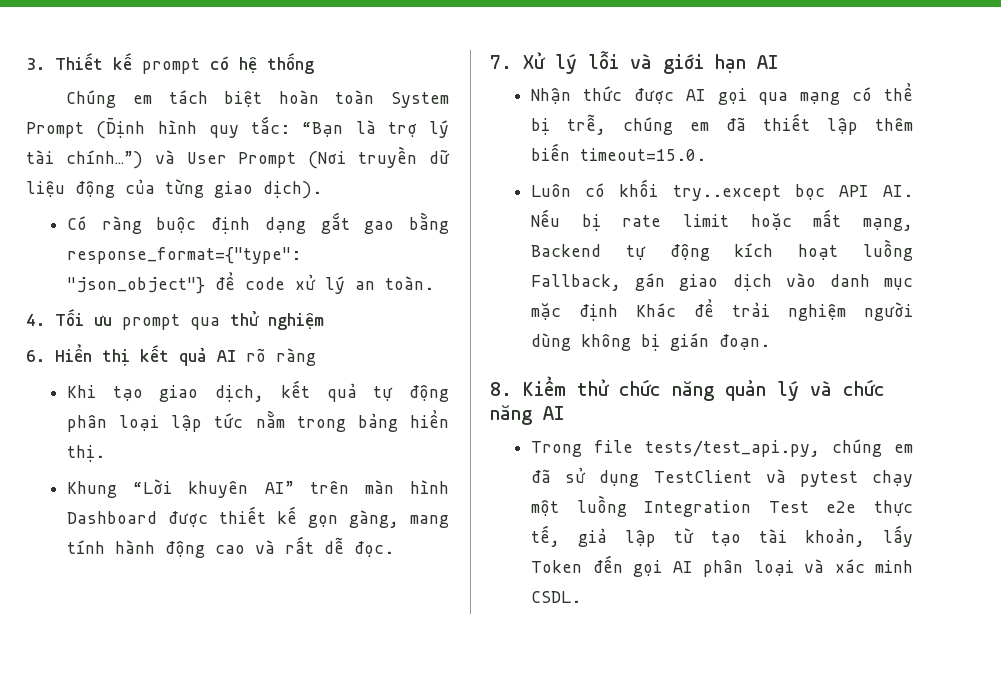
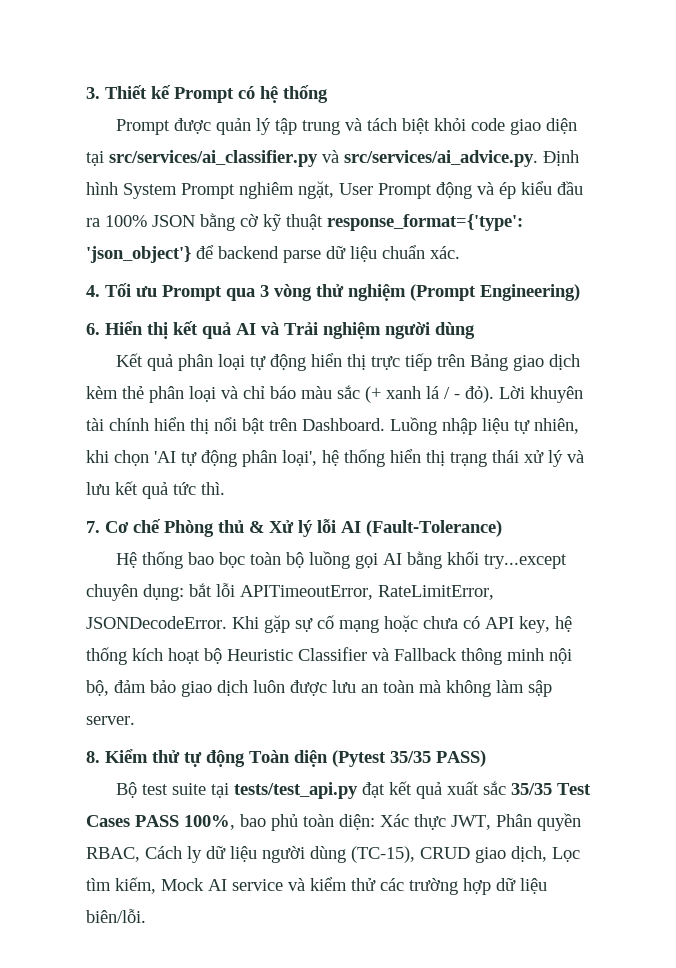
- 3. Thiết kế prompt có hệ thống
+ 3. Thiết kế Prompt có hệ thống
- Chúng em tách biệt hoàn toàn System Prompt (Định hình quy tắc: “Bạn là trợ lý tài chính…”) và User Prompt (Nơi truyền dữ liệu động của từng giao dịch).
- Có ràng buộc định dạng gắt gao bằng response_format={"type": "json_object"} để code xử lý an toàn.
+ Prompt được quản lý tập trung và tách biệt khỏi code giao diện tại src/services/ai_classifier.py và src/services/ai_advice.py. Định hình System Prompt nghiêm ngặt, User Prompt động và ép kiểu đầu ra 100% JSON bằng cờ kỹ thuật response_format={'type': 'json_object'} để backend parse dữ liệu chuẩn xác.
- 4. Tối ưu prompt qua thử nghiệm
+ 4. Tối ưu Prompt qua 3 vòng thử nghiệm (Prompt Engineering)
- 6. Hiển thị kết quả AI rõ ràng
- Khi tạo giao dịch, kết quả tự động phân loại lập tức nằm trong bảng hiển thị.
- Khung “Lời khuyên AI” trên màn hình Dashboard được thiết kế gọn gàng, mang tính hành động cao và rất dễ đọc.
- 7. Xử lý lỗi và giới hạn AI
- Nhận thức được AI gọi qua mạng có thể bị trễ, chúng em đã thiết lập thêm biến timeout=15.0.
- Luôn có khối try..except bọc API AI. Nếu bị rate limit hoặc mất mạng, Backend tự động kích hoạt luồng Fallback, gán giao dịch vào danh mục mặc định Khác để trải nghiệm người dùng không bị gián đoạn.
- 8. Kiểm thử chức năng quản lý và chức năng AI
- Trong file tests/test_api.py, chúng em đã sử dụng TestClient và pytest chạy một luồng Integration Test e2e thực tế, giả lập từ tạo tài khoản, lấy Token đến gọi AI phân loại và xác minh CSDL.
+ 6. Hiển thị kết quả AI và Trải nghiệm người dùng
+ Kết quả phân loại tự động hiển thị trực tiếp trên Bảng giao dịch kèm thẻ phân loại và chỉ báo màu sắc (+ xanh lá / - đỏ). Lời khuyên tài chính hiển thị nổi bật trên Dashboard. Luồng nhập liệu tự nhiên, khi chọn 'AI tự động phân loại', hệ thống hiển thị trạng thái xử lý và lưu kết quả tức thì.
+ 7. Cơ chế Phòng thủ & Xử lý lỗi AI (Fault-Tolerance)
+ Hệ thống bao bọc toàn bộ luồng gọi AI bằng khối try...except chuyên dụng: bắt lỗi APITimeoutError, RateLimitError, JSONDecodeError. Khi gặp sự cố mạng hoặc chưa có API key, hệ thống kích hoạt bộ Heuristic Classifier và Fallback thông minh nội bộ, đảm bảo giao dịch luôn được lưu an toàn mà không làm sập server.
+ 8. Kiểm thử tự động Toàn diện (Pytest 35/35 PASS)
+ Bộ test suite tại tests/test_api.py đạt kết quả xuất sắc 35/35 Test Cases PASS 100%, bao phủ toàn diện: Xác thực JWT, Phân quyền RBAC, Cách ly dữ liệu người dùng (TC-15), CRUD giao dịch, Lọc tìm kiếm, Mock AI service và kiểm thử các trường hợp dữ liệu biên/lỗi.

